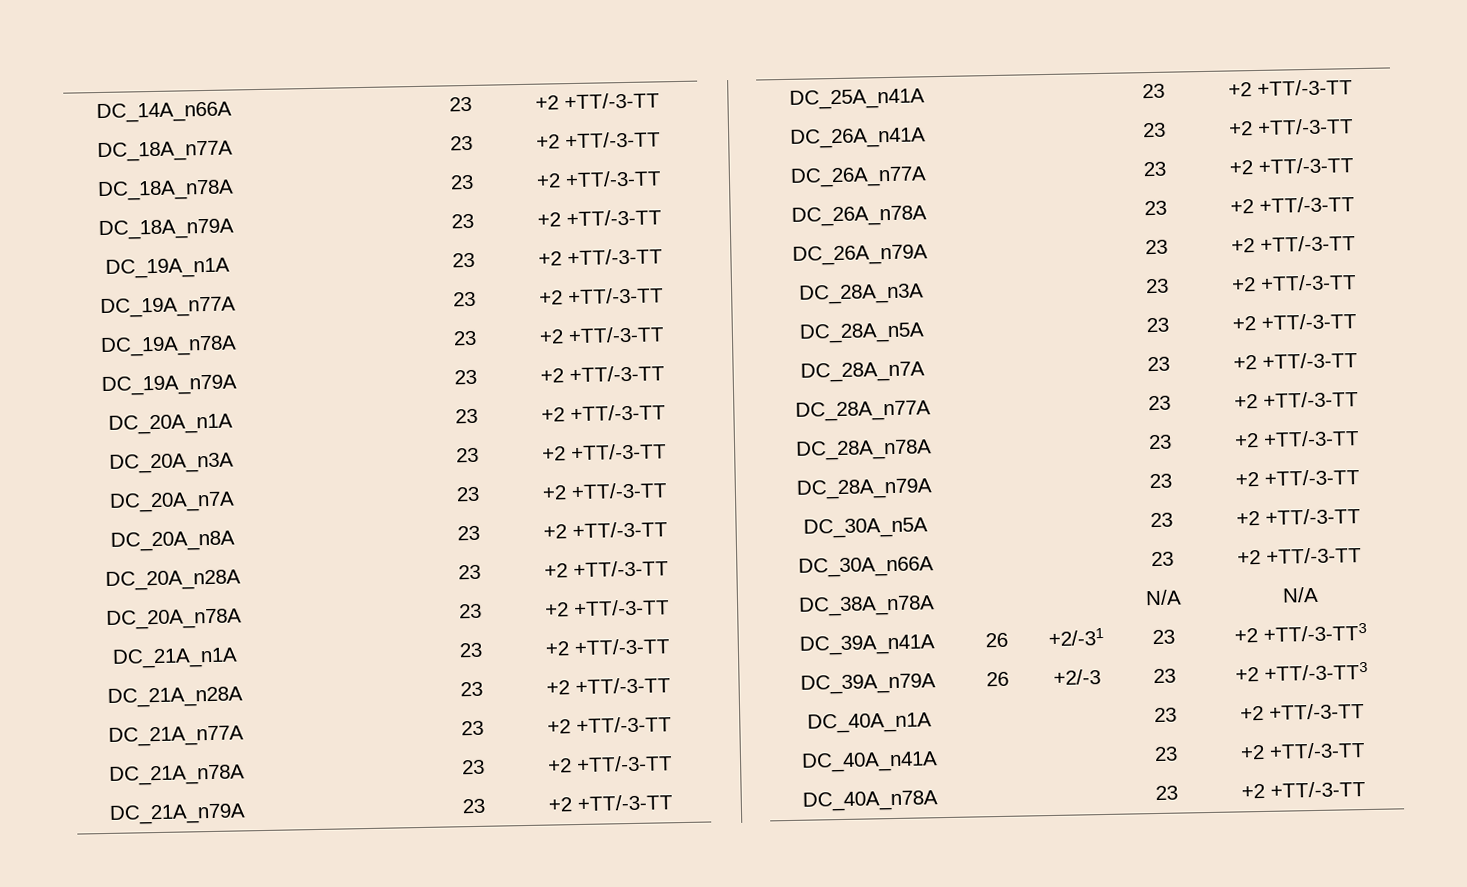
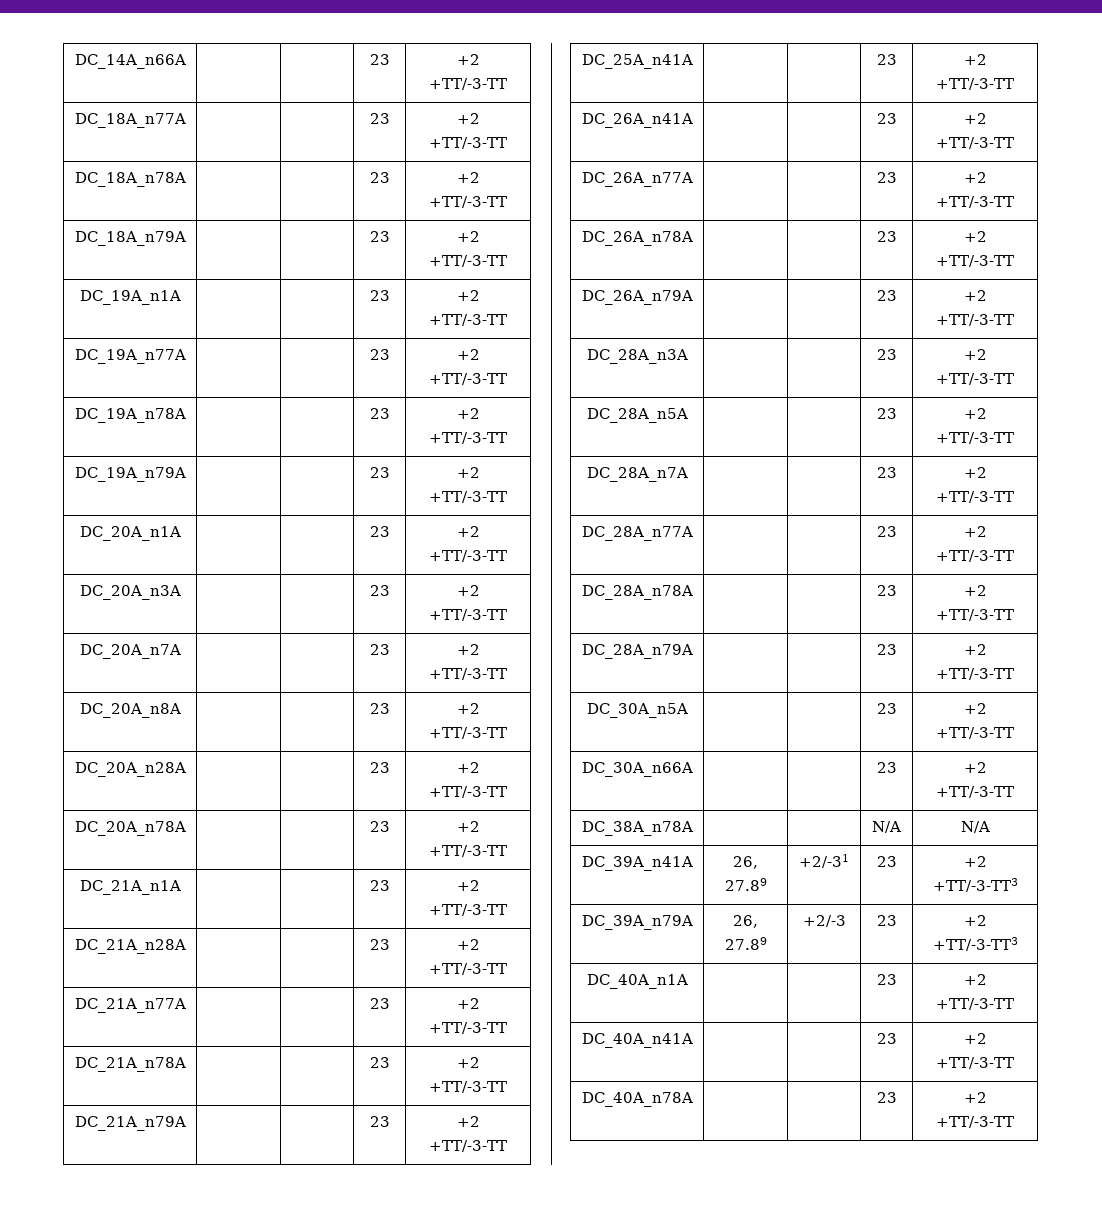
- DC_39A_n41A | 26 | +2/-31 | 23 | +2 +TT/-3-TT3
+ DC_39A_n41A | 26, 27.89 | +2/-31 | 23 | +2 +TT/-3-TT3
- DC_39A_n79A | 26 | +2/-3 | 23 | +2 +TT/-3-TT3
+ DC_39A_n79A | 26, 27.89 | +2/-3 | 23 | +2 +TT/-3-TT3

